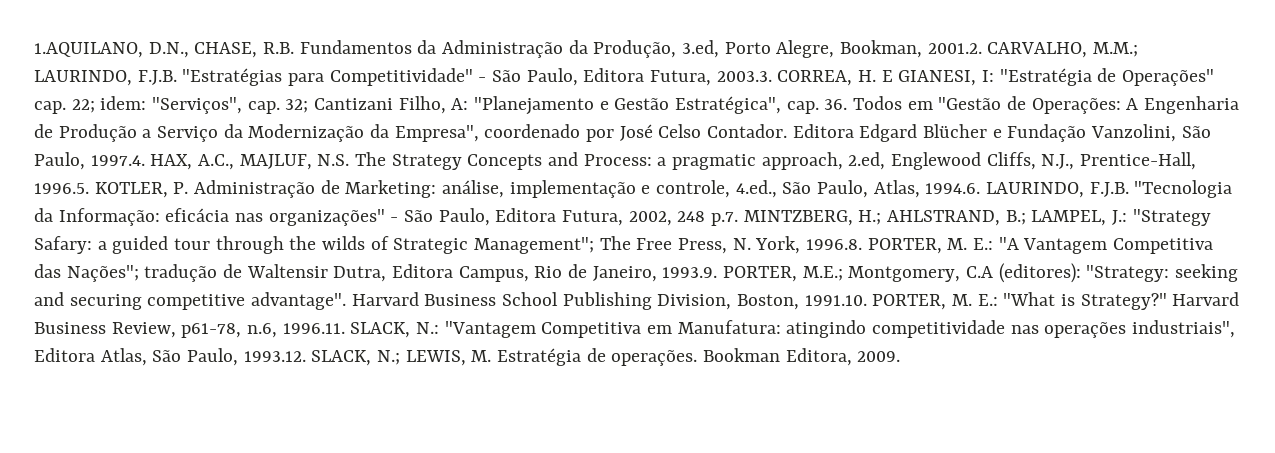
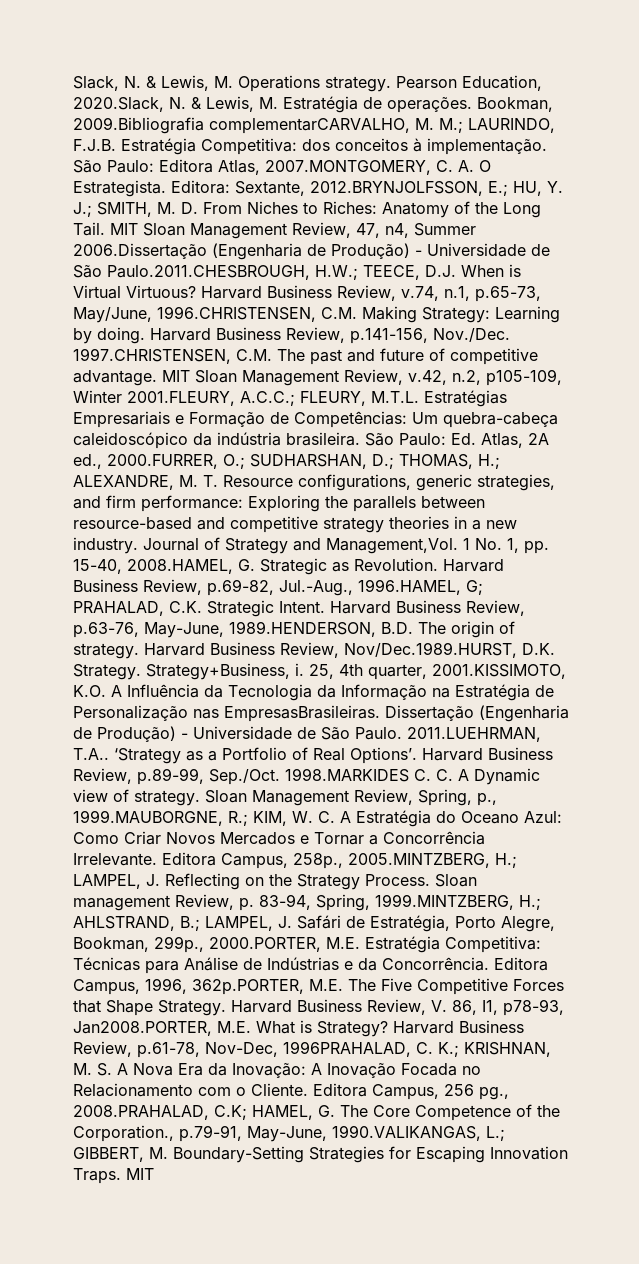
- 1.AQUILANO, D.N., CHASE, R.B. Fundamentos da Administração da Produção, 3.ed, Porto Alegre, Bookman, 2001.2. CARVALHO, M.M.; LAURINDO, F.J.B. "Estratégias para Competitividade" - São Paulo, Editora Futura, 2003.3. CORREA, H. E GIANESI, I: "Estratégia de Operações" cap. 22; idem: "Serviços", cap. 32; Cantizani Filho, A: "Planejamento e Gestão Estratégica", cap. 36. Todos em "Gestão de Operações: A Engenharia de Produção a Serviço da Modernização da Empresa", coordenado por José Celso Contador. Editora Edgard Blücher e Fundação Vanzolini, São Paulo, 1997.4. HAX, A.C., MAJLUF, N.S. The Strategy Concepts and Process: a pragmatic approach, 2.ed, Englewood Cliffs, N.J., Prentice-Hall, 1996.5. KOTLER, P. Administração de Marketing: análise, implementação e controle, 4.ed., São Paulo, Atlas, 1994.6. LAURINDO, F.J.B. "Tecnologia da Informação: eficácia nas organizações" - São Paulo, Editora Futura, 2002, 248 p.7. MINTZBERG, H.; AHLSTRAND, B.; LAMPEL, J.: "Strategy Safary: a guided tour through the wilds of Strategic Management"; The Free Press, N. York, 1996.8. PORTER, M. E.: "A Vantagem Competitiva das Nações"; tradução de Waltensir Dutra, Editora Campus, Rio de Janeiro, 1993.9. PORTER, M.E.; Montgomery, C.A (editores): "Strategy: seeking and securing competitive advantage". Harvard Business School Publishing Division, Boston, 1991.10. PORTER, M. E.: "What is Strategy?" Harvard Business Review, p61-78, n.6, 1996.11. SLACK, N.: "Vantagem Competitiva em Manufatura: atingindo competitividade nas operações industriais", Editora Atlas, São Paulo, 1993.12. SLACK, N.; LEWIS, M. Estratégia de operações. Bookman Editora, 2009.
+ Slack, N. & Lewis, M. Operations strategy. Pearson Education, 2020.Slack, N. & Lewis, M. Estratégia de operações. Bookman, 2009.Bibliografia complementarCARVALHO, M. M.; LAURINDO, F.J.B. Estratégia Competitiva: dos conceitos à implementação. São Paulo: Editora Atlas, 2007.MONTGOMERY, C. A. O Estrategista. Editora: Sextante, 2012.BRYNJOLFSSON, E.; HU, Y. J.; SMITH, M. D. From Niches to Riches: Anatomy of the Long Tail. MIT Sloan Management Review, 47, n4, Summer 2006.Dissertação (Engenharia de Produção) - Universidade de São Paulo.2011.CHESBROUGH, H.W.; TEECE, D.J. When is Virtual Virtuous? Harvard Business Review, v.74, n.1, p.65-73, May/June, 1996.CHRISTENSEN, C.M. Making Strategy: Learning by doing. Harvard Business Review, p.141-156, Nov./Dec. 1997.CHRISTENSEN, C.M. The past and future of competitive advantage. MIT Sloan Management Review, v.42, n.2, p105-109, Winter 2001.FLEURY, A.C.C.; FLEURY, M.T.L. Estratégias Empresariais e Formação de Competências: Um quebra-cabeça caleidoscópico da indústria brasileira. São Paulo: Ed. Atlas, 2A ed., 2000.FURRER, O.; SUDHARSHAN, D.; THOMAS, H.; ALEXANDRE, M. T. Resource configurations, generic strategies, and firm performance: Exploring the parallels between resource-based and competitive strategy theories in a new industry. Journal of Strategy and Management,Vol. 1 No. 1, pp. 15-40, 2008.HAMEL, G. Strategic as Revolution. Harvard Business Review, p.69-82, Jul.-Aug., 1996.HAMEL, G; PRAHALAD, C.K. Strategic Intent. Harvard Business Review, p.63-76, May-June, 1989.HENDERSON, B.D. The origin of strategy. Harvard Business Review, Nov/Dec.1989.HURST, D.K. Strategy. Strategy+Business, i. 25, 4th quarter, 2001.KISSIMOTO, K.O. A Influência da Tecnologia da Informação na Estratégia de Personalização nas EmpresasBrasileiras. Dissertação (Engenharia de Produção) - Universidade de São Paulo. 2011.LUEHRMAN, T.A.. ‘Strategy as a Portfolio of Real Options’. Harvard Business Review, p.89-99, Sep./Oct. 1998.MARKIDES C. C. A Dynamic view of strategy. Sloan Management Review, Spring, p., 1999.MAUBORGNE, R.; KIM, W. C. A Estratégia do Oceano Azul: Como Criar Novos Mercados e Tornar a Concorrência Irrelevante. Editora Campus, 258p., 2005.MINTZBERG, H.; LAMPEL, J. Reflecting on the Strategy Process. Sloan management Review, p. 83-94, Spring, 1999.MINTZBERG, H.; AHLSTRAND, B.; LAMPEL, J. Safári de Estratégia, Porto Alegre, Bookman, 299p., 2000.PORTER, M.E. Estratégia Competitiva: Técnicas para Análise de Indústrias e da Concorrência. Editora Campus, 1996, 362p.PORTER, M.E. The Five Competitive Forces that Shape Strategy. Harvard Business Review, V. 86, I1, p78-93, Jan2008.PORTER, M.E. What is Strategy? Harvard Business Review, p.61-78, Nov-Dec, 1996PRAHALAD, C. K.; KRISHNAN, M. S. A Nova Era da Inovação: A Inovação Focada no Relacionamento com o Cliente. Editora Campus, 256 pg., 2008.PRAHALAD, C.K; HAMEL, G. The Core Competence of the Corporation., p.79-91, May-June, 1990.VALIKANGAS, L.; GIBBERT, M. Boundary-Setting Strategies for Escaping Innovation Traps. MIT

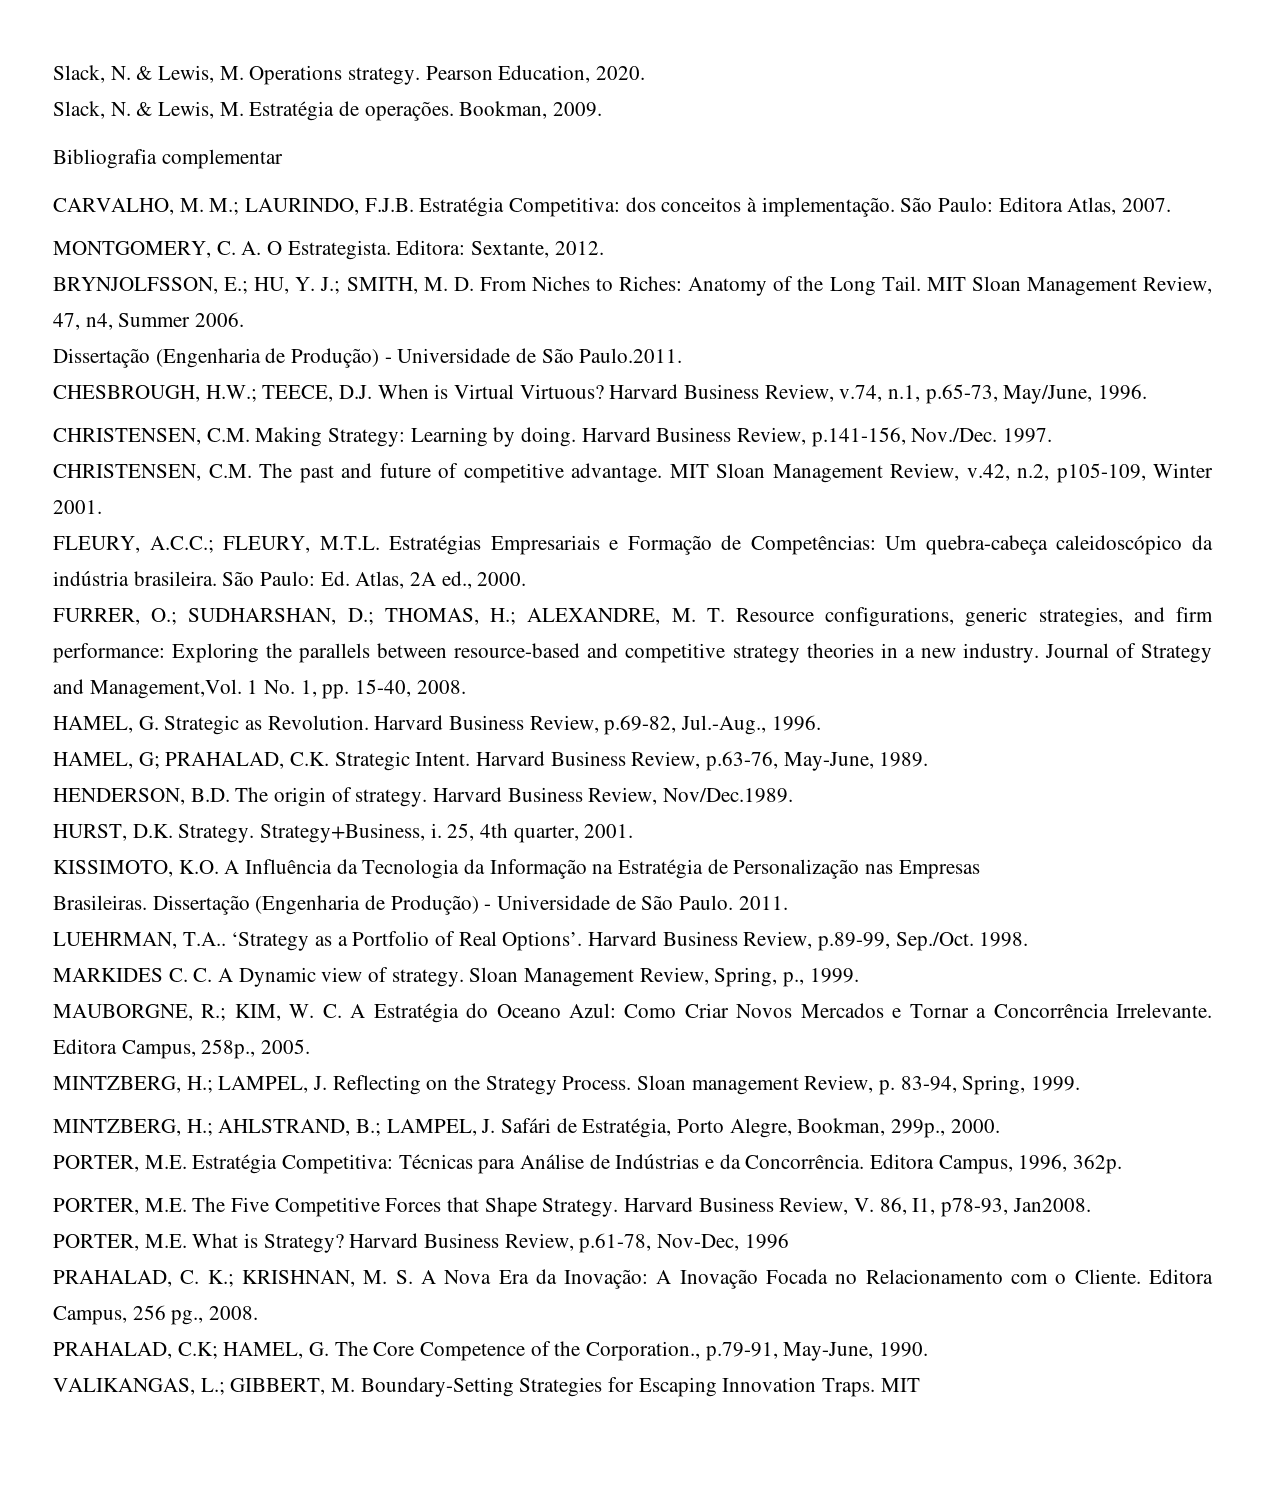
- Pearson Education, 2020.Slack, N. & Lewis, M. Estratégia de operações.
+ Pearson Education, 2020.
+ Slack, N. & Lewis, M. Estratégia de operações.
- Bookman, 2009.Bibliografia complementarCARVALHO, M. M.; LAURINDO, F.J.B. Estratégia Competitiva: dos conceitos à implementação.
+ Bookman, 2009.
+ Bibliografia complementar
+ CARVALHO, M. M.; LAURINDO, F.J.B. Estratégia Competitiva: dos conceitos à implementação.
- São Paulo: Editora Atlas, 2007.MONTGOMERY, C. A. O Estrategista.
+ São Paulo: Editora Atlas, 2007.
+ MONTGOMERY, C. A. O Estrategista.
- Editora: Sextante, 2012.BRYNJOLFSSON, E.; HU, Y. J.; SMITH, M. D. From Niches to Riches: Anatomy of the Long Tail.
+ Editora: Sextante, 2012.
+ BRYNJOLFSSON, E.; HU, Y. J.; SMITH, M. D. From Niches to Riches: Anatomy of the Long Tail.
- MIT Sloan Management Review, 47, n4, Summer 2006.Dissertação (Engenharia de Produção) - Universidade de São Paulo.2011.CHESBROUGH, H.W.; TEECE, D.J. When is Virtual Virtuous?
+ MIT Sloan Management Review, 47, n4, Summer 2006.
+ Dissertação (Engenharia de Produção) - Universidade de São Paulo.2011.
+ CHESBROUGH, H.W.; TEECE, D.J. When is Virtual Virtuous?
- Harvard Business Review, v.74, n.1, p.65-73, May/June, 1996.CHRISTENSEN, C.M. Making Strategy: Learning by doing.
+ Harvard Business Review, v.74, n.1, p.65-73, May/June, 1996.
+ CHRISTENSEN, C.M. Making Strategy: Learning by doing.
- Harvard Business Review, p.141-156, Nov./Dec. 1997.CHRISTENSEN, C.M. The past and future of competitive advantage.
+ Harvard Business Review, p.141-156, Nov./Dec. 1997.
+ CHRISTENSEN, C.M. The past and future of competitive advantage.
- MIT Sloan Management Review, v.42, n.2, p105-109, Winter 2001.FLEURY, A.C.C.; FLEURY, M.T.L. Estratégias Empresariais e Formação de Competências: Um quebra-cabeça caleidoscópico da indústria brasileira.
+ MIT Sloan Management Review, v.42, n.2, p105-109, Winter 2001.
+ FLEURY, A.C.C.; FLEURY, M.T.L. Estratégias Empresariais e Formação de Competências: Um quebra-cabeça caleidoscópico da indústria brasileira.
- São Paulo: Ed. Atlas, 2A ed., 2000.FURRER, O.; SUDHARSHAN, D.; THOMAS, H.; ALEXANDRE, M. T. Resource configurations, generic strategies, and firm performance: Exploring the parallels between resource-based and competitive strategy theories in a new industry.
+ São Paulo: Ed. Atlas, 2A ed., 2000.
+ FURRER, O.; SUDHARSHAN, D.; THOMAS, H.; ALEXANDRE, M. T. Resource configurations, generic strategies, and firm performance: Exploring the parallels between resource-based and competitive strategy theories in a new industry.
- 1 No. 1, pp. 15-40, 2008.HAMEL, G. Strategic as Revolution.
+ 1 No. 1, pp. 15-40, 2008.
+ HAMEL, G. Strategic as Revolution.
- Harvard Business Review, p.69-82, Jul.-Aug., 1996.HAMEL, G; PRAHALAD, C.K. Strategic Intent.
+ Harvard Business Review, p.69-82, Jul.-Aug., 1996.
+ HAMEL, G; PRAHALAD, C.K. Strategic Intent.
- Harvard Business Review, p.63-76, May-June, 1989.HENDERSON, B.D. The origin of strategy.
+ Harvard Business Review, p.63-76, May-June, 1989.
+ HENDERSON, B.D. The origin of strategy.
- Harvard Business Review, Nov/Dec.1989.HURST, D.K. Strategy.
+ Harvard Business Review, Nov/Dec.1989.
+ HURST, D.K. Strategy.
- 25, 4th quarter, 2001.KISSIMOTO, K.O. A Influência da Tecnologia da Informação na Estratégia de Personalização nas EmpresasBrasileiras.
+ 25, 4th quarter, 2001.
+ KISSIMOTO, K.O. A Influência da Tecnologia da Informação na Estratégia de Personalização nas Empresas
+ Brasileiras.
- 2011.LUEHRMAN, T.A..
+ 2011.
+ LUEHRMAN, T.A..
- Harvard Business Review, p.89-99, Sep./Oct. 1998.MARKIDES C. C. A Dynamic view of strategy.
+ Harvard Business Review, p.89-99, Sep./Oct. 1998.
+ MARKIDES C. C. A Dynamic view of strategy.
- Sloan Management Review, Spring, p., 1999.MAUBORGNE, R.; KIM, W. C. A Estratégia do Oceano Azul: Como Criar Novos Mercados e Tornar a Concorrência Irrelevante.
+ Sloan Management Review, Spring, p., 1999.
+ MAUBORGNE, R.; KIM, W. C. A Estratégia do Oceano Azul: Como Criar Novos Mercados e Tornar a Concorrência Irrelevante.
- Editora Campus, 258p., 2005.MINTZBERG, H.; LAMPEL, J. Reflecting on the Strategy Process.
+ Editora Campus, 258p., 2005.
+ MINTZBERG, H.; LAMPEL, J. Reflecting on the Strategy Process.
- Sloan management Review, p. 83-94, Spring, 1999.MINTZBERG, H.; AHLSTRAND, B.; LAMPEL, J. Safári de Estratégia, Porto Alegre, Bookman, 299p., 2000.PORTER, M.E. Estratégia Competitiva: Técnicas para Análise de Indústrias e da Concorrência.
+ Sloan management Review, p. 83-94, Spring, 1999.
+ MINTZBERG, H.; AHLSTRAND, B.; LAMPEL, J. Safári de Estratégia, Porto Alegre, Bookman, 299p., 2000.
+ PORTER, M.E. Estratégia Competitiva: Técnicas para Análise de Indústrias e da Concorrência.
- Editora Campus, 1996, 362p.PORTER, M.E. The Five Competitive Forces that Shape Strategy.
+ Editora Campus, 1996, 362p.
+ PORTER, M.E. The Five Competitive Forces that Shape Strategy.
- Harvard Business Review, V. 86, I1, p78-93, Jan2008.PORTER, M.E. What is Strategy?
+ Harvard Business Review, V. 86, I1, p78-93, Jan2008.
+ PORTER, M.E. What is Strategy?
- Harvard Business Review, p.61-78, Nov-Dec, 1996PRAHALAD, C. K.; KRISHNAN, M. S. A Nova Era da Inovação: A Inovação Focada no Relacionamento com o Cliente.
+ Harvard Business Review, p.61-78, Nov-Dec, 1996
+ PRAHALAD, C. K.; KRISHNAN, M. S. A Nova Era da Inovação: A Inovação Focada no Relacionamento com o Cliente.
- Editora Campus, 256 pg., 2008.PRAHALAD, C.K; HAMEL, G. The Core Competence of the Corporation., p.79-91, May-June, 1990.VALIKANGAS, L.; GIBBERT, M. Boundary-Setting Strategies for Escaping Innovation Traps.
+ Editora Campus, 256 pg., 2008.
+ PRAHALAD, C.K; HAMEL, G. The Core Competence of the Corporation., p.79-91, May-June, 1990.
+ VALIKANGAS, L.; GIBBERT, M. Boundary-Setting Strategies for Escaping Innovation Traps.

